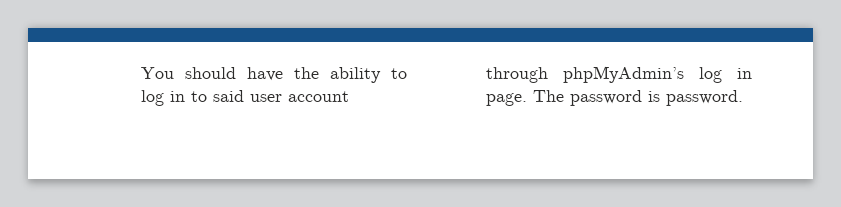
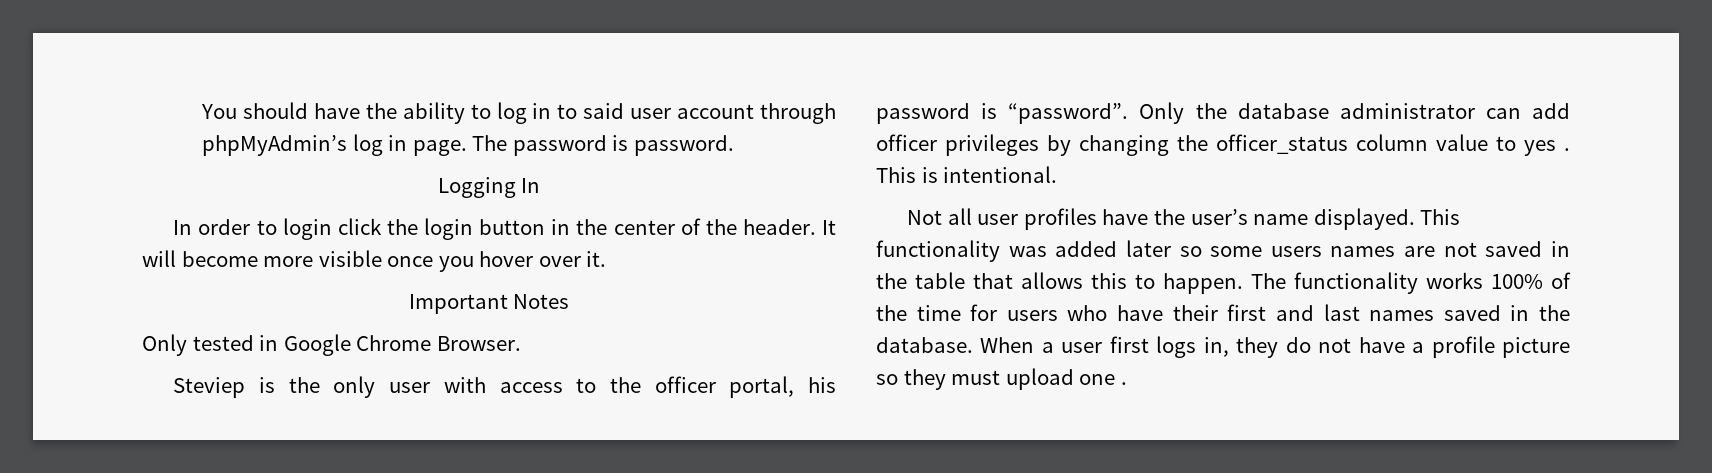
+ Logging In
+ In order to login click the login button in the center of the header. It will become more visible once you hover over it.
+ Important Notes
+ Only tested in Google Chrome Browser.
+ Steviep is the only user with access to the officer portal, his password is “password”. Only the database administrator can add officer privileges by changing the officer_status column value to yes . This is intentional.
+ Not all user profiles have the user’s name displayed. This functionality was added later so some users names are not saved in the table that allows this to happen. The functionality works 100% of the time for users who have their first and last names saved in the database. When a user first logs in, they do not have a profile picture so they must upload one .

